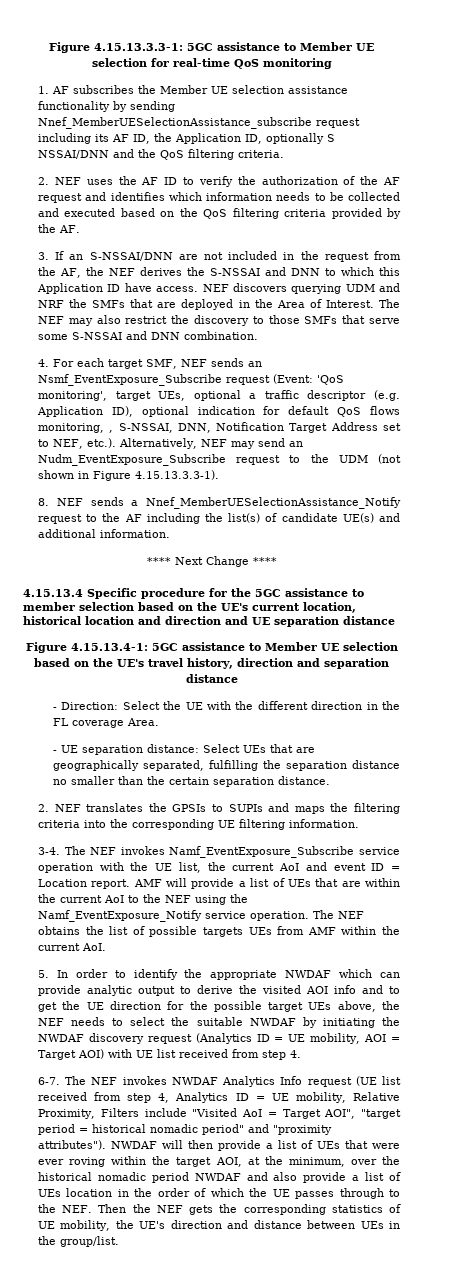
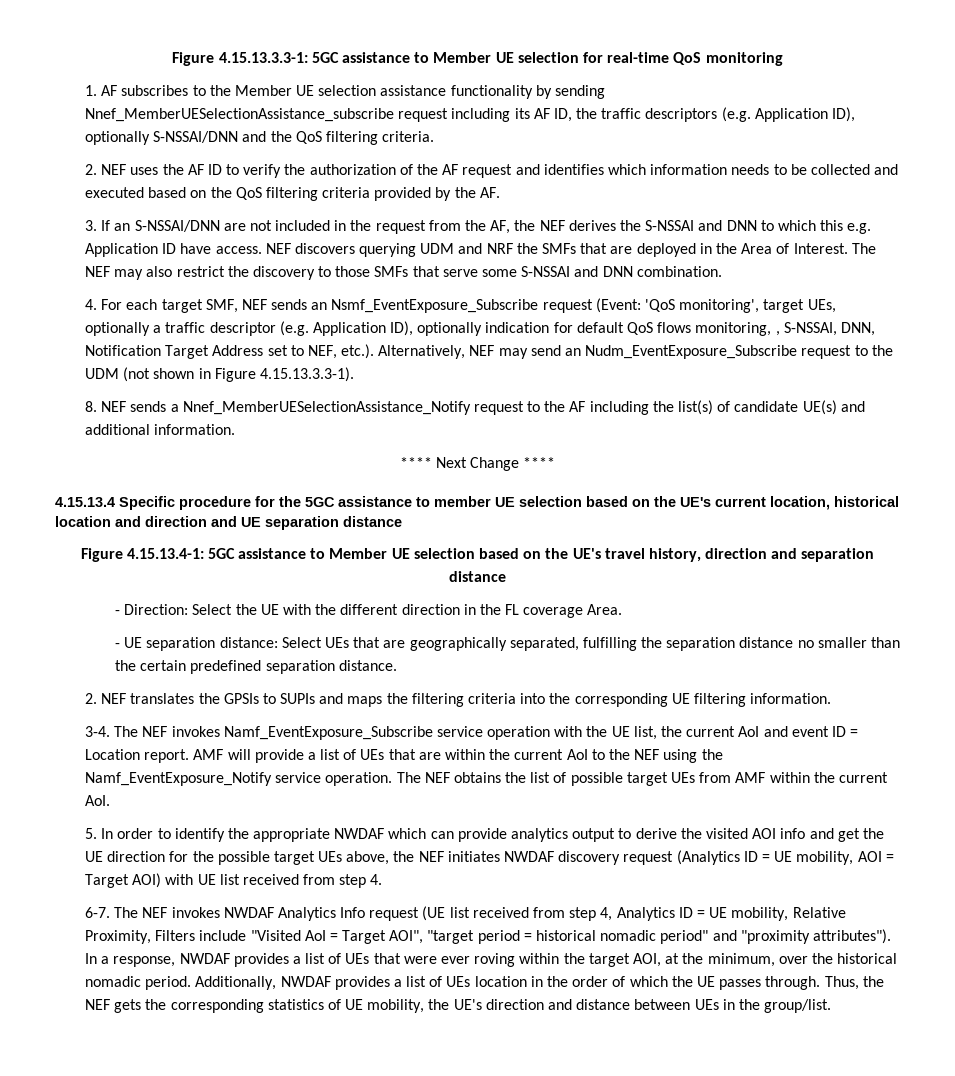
- 1. AF subscribes the Member UE selection assistance functionality by sending Nnef_MemberUESelectionAssistance_subscribe request including its AF ID, the Application ID, optionally S NSSAI/DNN and the QoS filtering criteria.
+ 1. AF subscribes to the Member UE selection assistance functionality by sending Nnef_MemberUESelectionAssistance_subscribe request including its AF ID, the traffic descriptors (e.g. Application ID), optionally S-NSSAI/DNN and the QoS filtering criteria.
- 3. If an S-NSSAI/DNN are not included in the request from the AF, the NEF derives the S-NSSAI and DNN to which this Application ID have access.
+ 3. If an S-NSSAI/DNN are not included in the request from the AF, the NEF derives the S-NSSAI and DNN to which this e.g. Application ID have access.
- 4. For each target SMF, NEF sends an Nsmf_EventExposure_Subscribe request (Event: 'QoS monitoring', target UEs, optional a traffic descriptor (e.g. Application ID), optional indication for default QoS flows monitoring, , S-NSSAI, DNN, Notification Target Address set to NEF, etc.). Alternatively, NEF may send an Nudm_EventExposure_Subscribe request to the UDM (not shown in Figure 4.15.13.3.3-1).
+ 4. For each target SMF, NEF sends an Nsmf_EventExposure_Subscribe request (Event: 'QoS monitoring', target UEs, optionally a traffic descriptor (e.g. Application ID), optionally indication for default QoS flows monitoring, , S-NSSAI, DNN, Notification Target Address set to NEF, etc.). Alternatively, NEF may send an Nudm_EventExposure_Subscribe request to the UDM (not shown in Figure 4.15.13.3.3-1).
- 4.15.13.4 Specific procedure for the 5GC assistance to member selection based on the UE's current location, historical location and direction and UE separation distance
+ 4.15.13.4 Specific procedure for the 5GC assistance to member UE selection based on the UE's current location, historical location and direction and UE separation distance
- - UE separation distance: Select UEs that are geographically separated, fulfilling the separation distance no smaller than the certain separation distance.
+ - UE separation distance: Select UEs that are geographically separated, fulfilling the separation distance no smaller than the certain predefined separation distance.
- The NEF obtains the list of possible targets UEs from AMF within the current AoI.
+ The NEF obtains the list of possible target UEs from AMF within the current AoI.
- 5. In order to identify the appropriate NWDAF which can provide analytic output to derive the visited AOI info and to get the UE direction for the possible target UEs above, the NEF needs to select the suitable NWDAF by initiating the NWDAF discovery request (Analytics ID = UE mobility, AOI = Target AOI) with UE list received from step 4.
+ 5. In order to identify the appropriate NWDAF which can provide analytics output to derive the visited AOI info and get the UE direction for the possible target UEs above, the NEF initiates NWDAF discovery request (Analytics ID = UE mobility, AOI = Target AOI) with UE list received from step 4.
- NWDAF will then provide a list of UEs that were ever roving within the target AOI, at the minimum, over the historical nomadic period NWDAF and also provide a list of UEs location in the order of which the UE passes through to the NEF. Then the NEF gets the corresponding statistics of UE mobility, the UE's direction and distance between UEs in the group/list.
+ In a response, NWDAF provides a list of UEs that were ever roving within the target AOI, at the minimum, over the historical nomadic period. Additionally, NWDAF provides a list of UEs location in the order of which the UE passes through. Thus, the NEF gets the corresponding statistics of UE mobility, the UE's direction and distance between UEs in the group/list.

